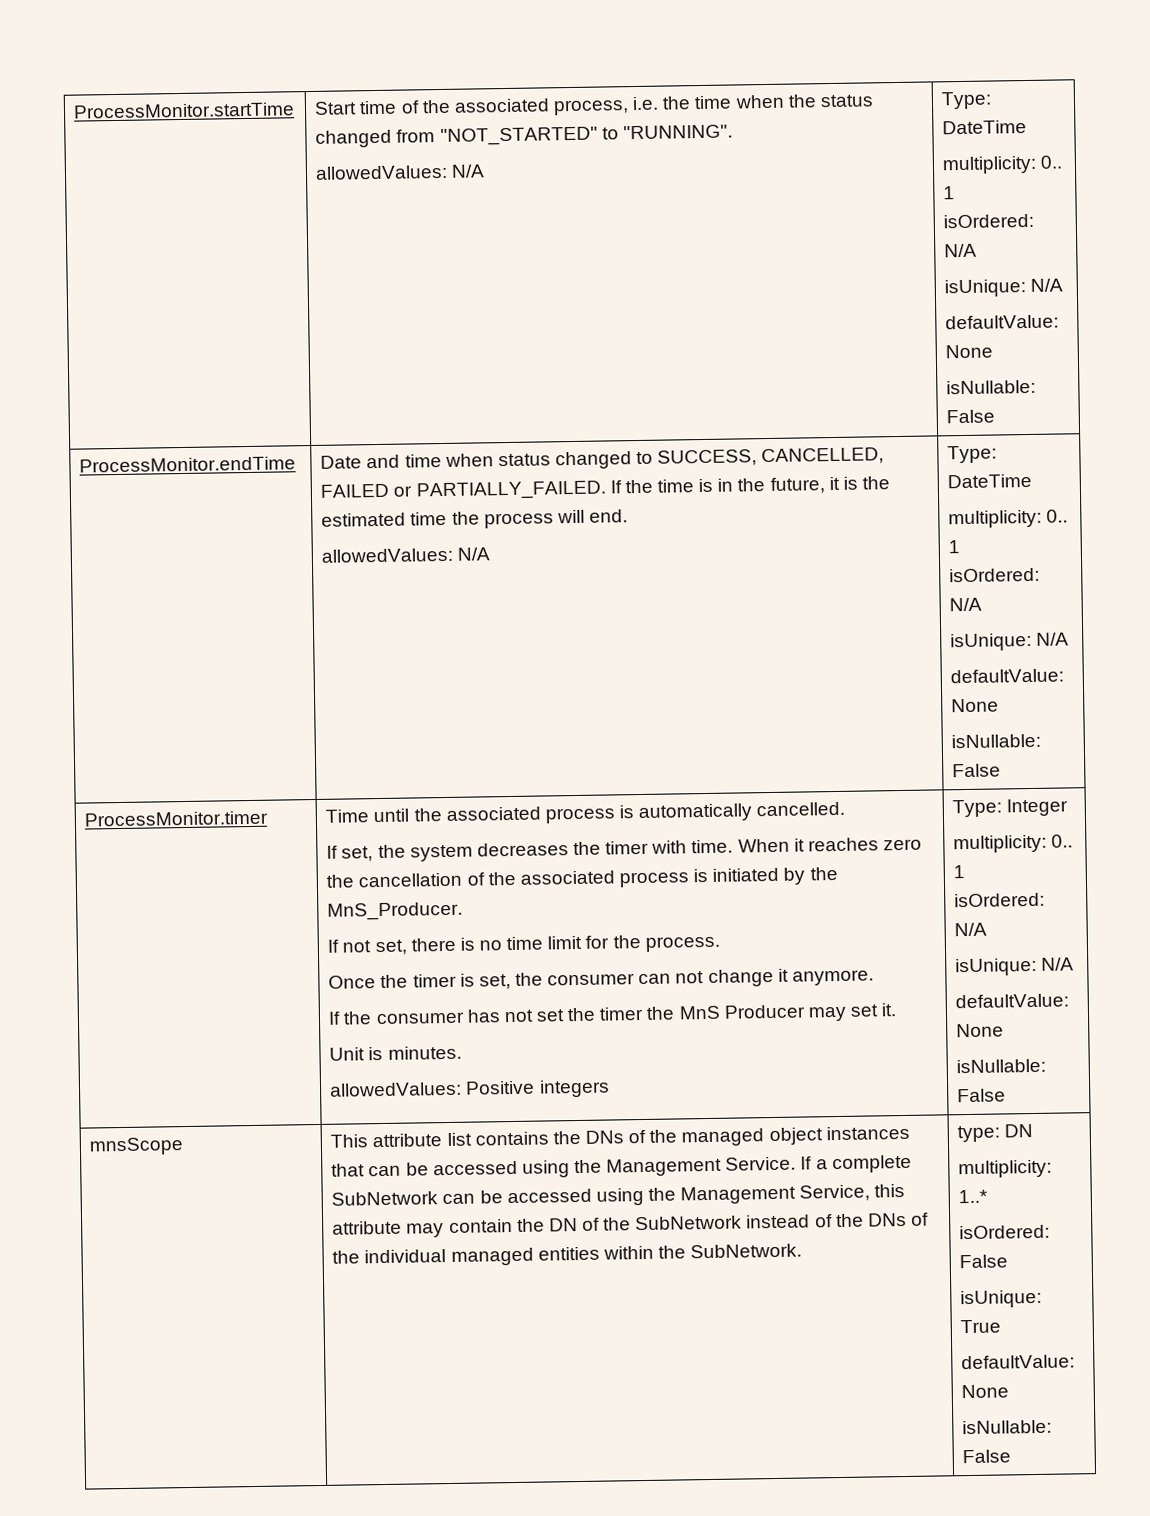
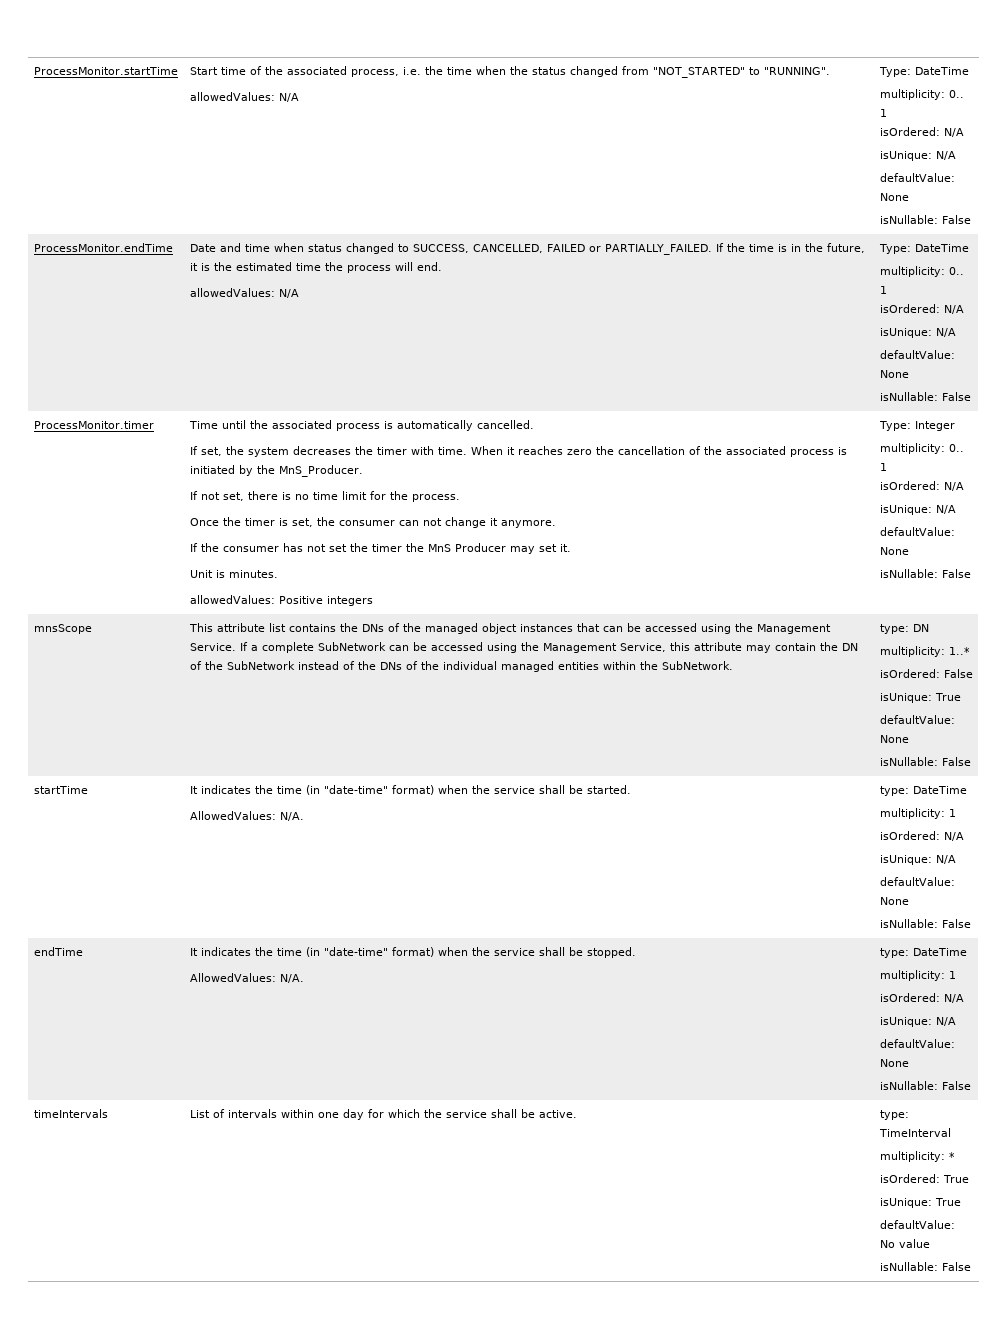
+ startTime | It indicates the time (in "date-time" format) when the service shall be started.
+ AllowedValues: N/A. | type: DateTime
+ multiplicity: 1
+ isOrdered: N/A
+ isUnique: N/A
+ defaultValue: None
+ isNullable: False
+ endTime | It indicates the time (in "date-time" format) when the service shall be stopped.
+ AllowedValues: N/A. | type: DateTime
+ multiplicity: 1
+ isOrdered: N/A
+ isUnique: N/A
+ defaultValue: None
+ isNullable: False
+ timeIntervals | List of intervals within one day for which the service shall be active. | type: TimeInterval
+ multiplicity: *
+ isOrdered: True
+ isUnique: True
+ defaultValue: No value
+ isNullable: False

